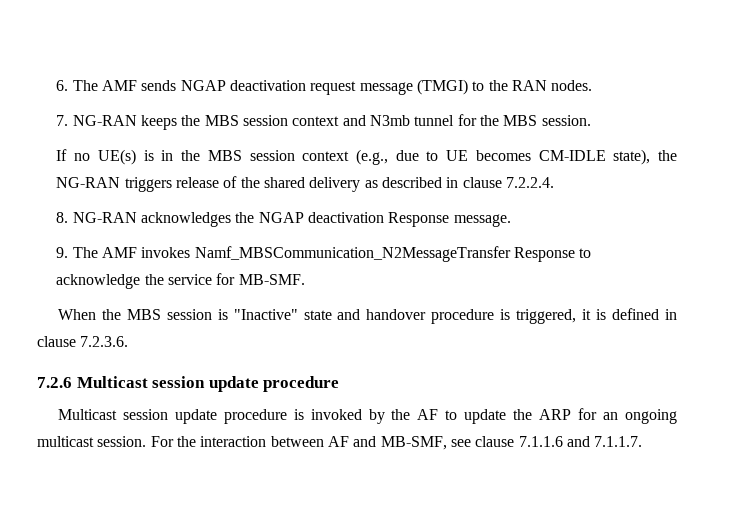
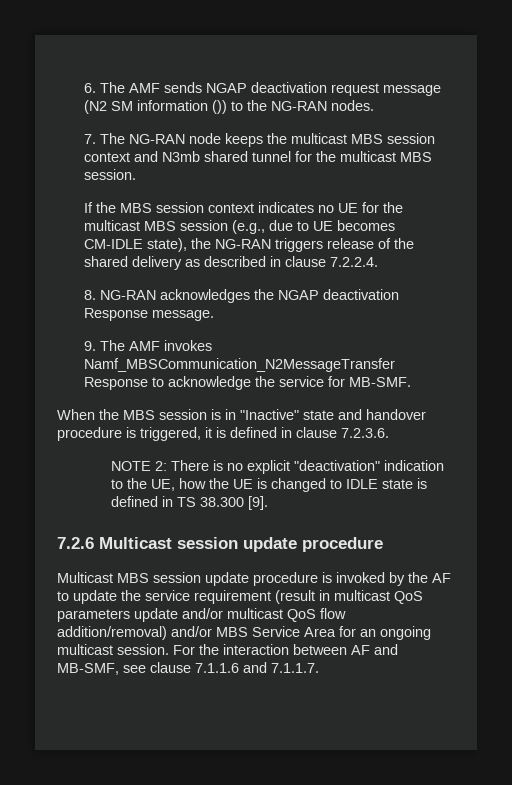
- 6. The AMF sends NGAP deactivation request message (TMGI) to the RAN nodes.
+ 6. The AMF sends NGAP deactivation request message (N2 SM information ()) to the NG-RAN nodes.
- 7. NG-RAN keeps the MBS session context and N3mb tunnel for the MBS session.
+ 7. The NG-RAN node keeps the multicast MBS session context and N3mb shared tunnel for the multicast MBS session.
- If no UE(s) is in the MBS session context (e.g., due to UE becomes CM-IDLE state), the NG-RAN triggers release of the shared delivery as described in clause 7.2.2.4.
+ If the MBS session context indicates no UE for the multicast MBS session (e.g., due to UE becomes CM-IDLE state), the NG-RAN triggers release of the shared delivery as described in clause 7.2.2.4.
- When the MBS session is "Inactive" state and handover procedure is triggered, it is defined in clause 7.2.3.6.
+ When the MBS session is in "Inactive" state and handover procedure is triggered, it is defined in clause 7.2.3.6.
+ NOTE 2: There is no explicit "deactivation" indication to the UE, how the UE is changed to IDLE state is defined in TS 38.300 [9].
- Multicast session update procedure is invoked by the AF to update the ARP for an ongoing multicast session.
+ Multicast MBS session update procedure is invoked by the AF to update the service requirement (result in multicast QoS parameters update and/or multicast QoS flow addition/removal) and/or MBS Service Area for an ongoing multicast session.

